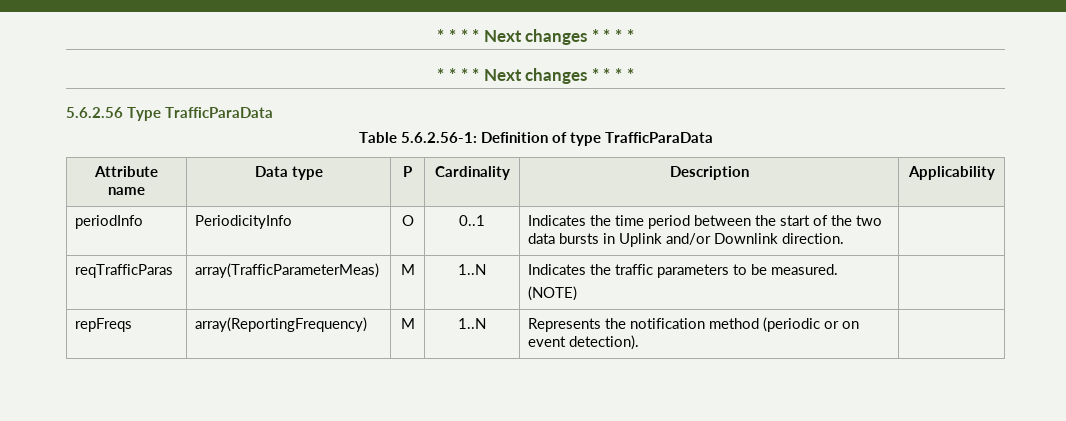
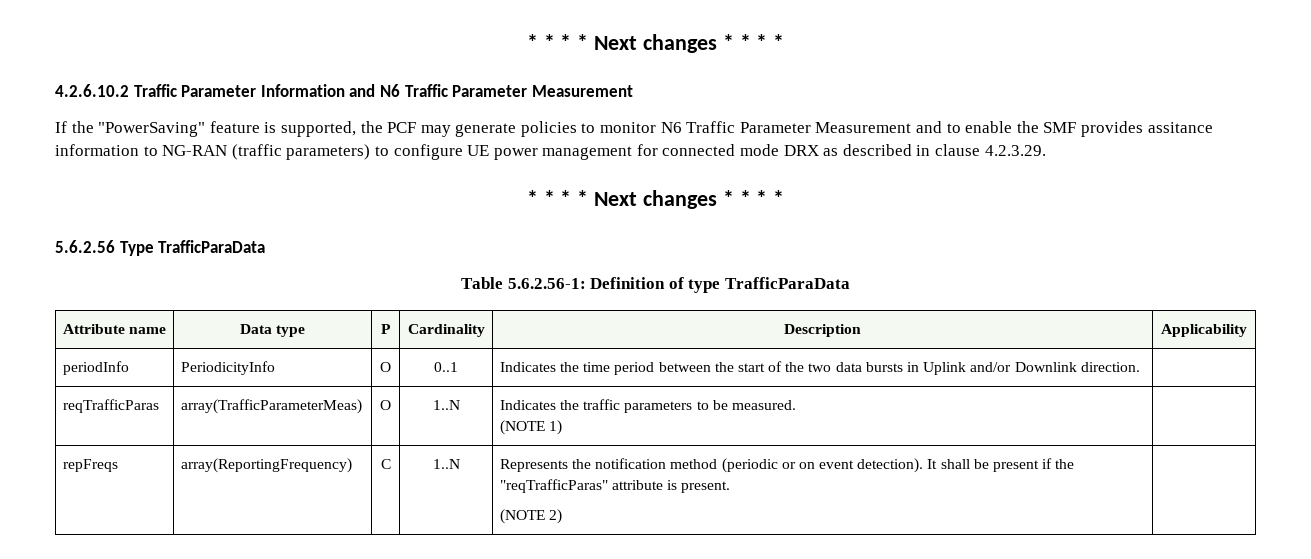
+ 4.2.6.10.2 Traffic Parameter Information and N6 Traffic Parameter Measurement
+ If the "PowerSaving" feature is supported, the PCF may generate policies to monitor N6 Traffic Parameter Measurement and to enable the SMF provides assitance information to NG-RAN (traffic parameters) to configure UE power management for connected mode DRX as described in clause 4.2.3.29.
- reqTrafficParas | array(TrafficParameterMeas) | M | 1..N | Indicates the traffic parameters to be measured.
- (NOTE) |
+ reqTrafficParas | array(TrafficParameterMeas) | O | 1..N | Indicates the traffic parameters to be measured.
+ (NOTE 1) |
- repFreqs | array(ReportingFrequency) | M | 1..N | Represents the notification method (periodic or on event detection). |
+ repFreqs | array(ReportingFrequency) | C | 1..N | Represents the notification method (periodic or on event detection). It shall be present if the "reqTrafficParas" attribute is present.
+ (NOTE 2) |

